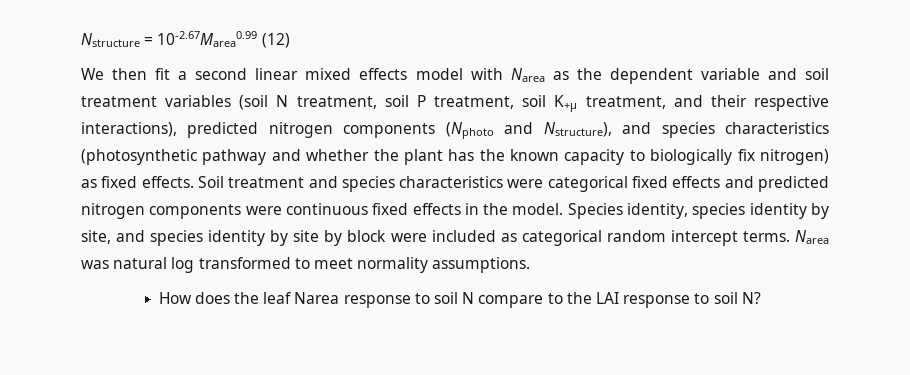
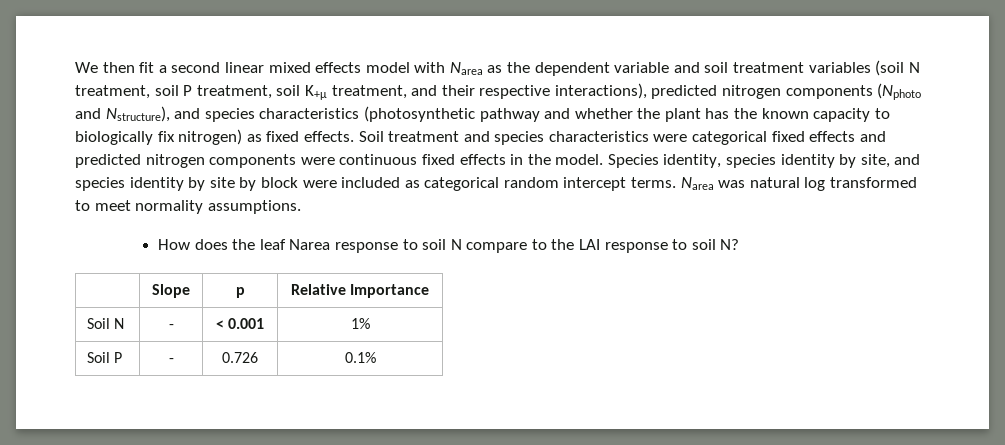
- Nstructure = 10-2.67Marea0.99 (12)
+ | Slope | p | Relative Importance
+ Soil N | - | < 0.001 | 1%
+ Soil P | - | 0.726 | 0.1%

